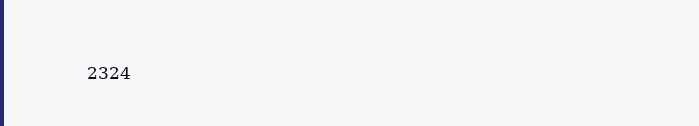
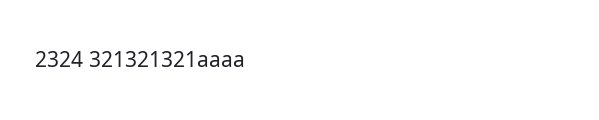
- 2324
+ 2324 321321321aaaa

